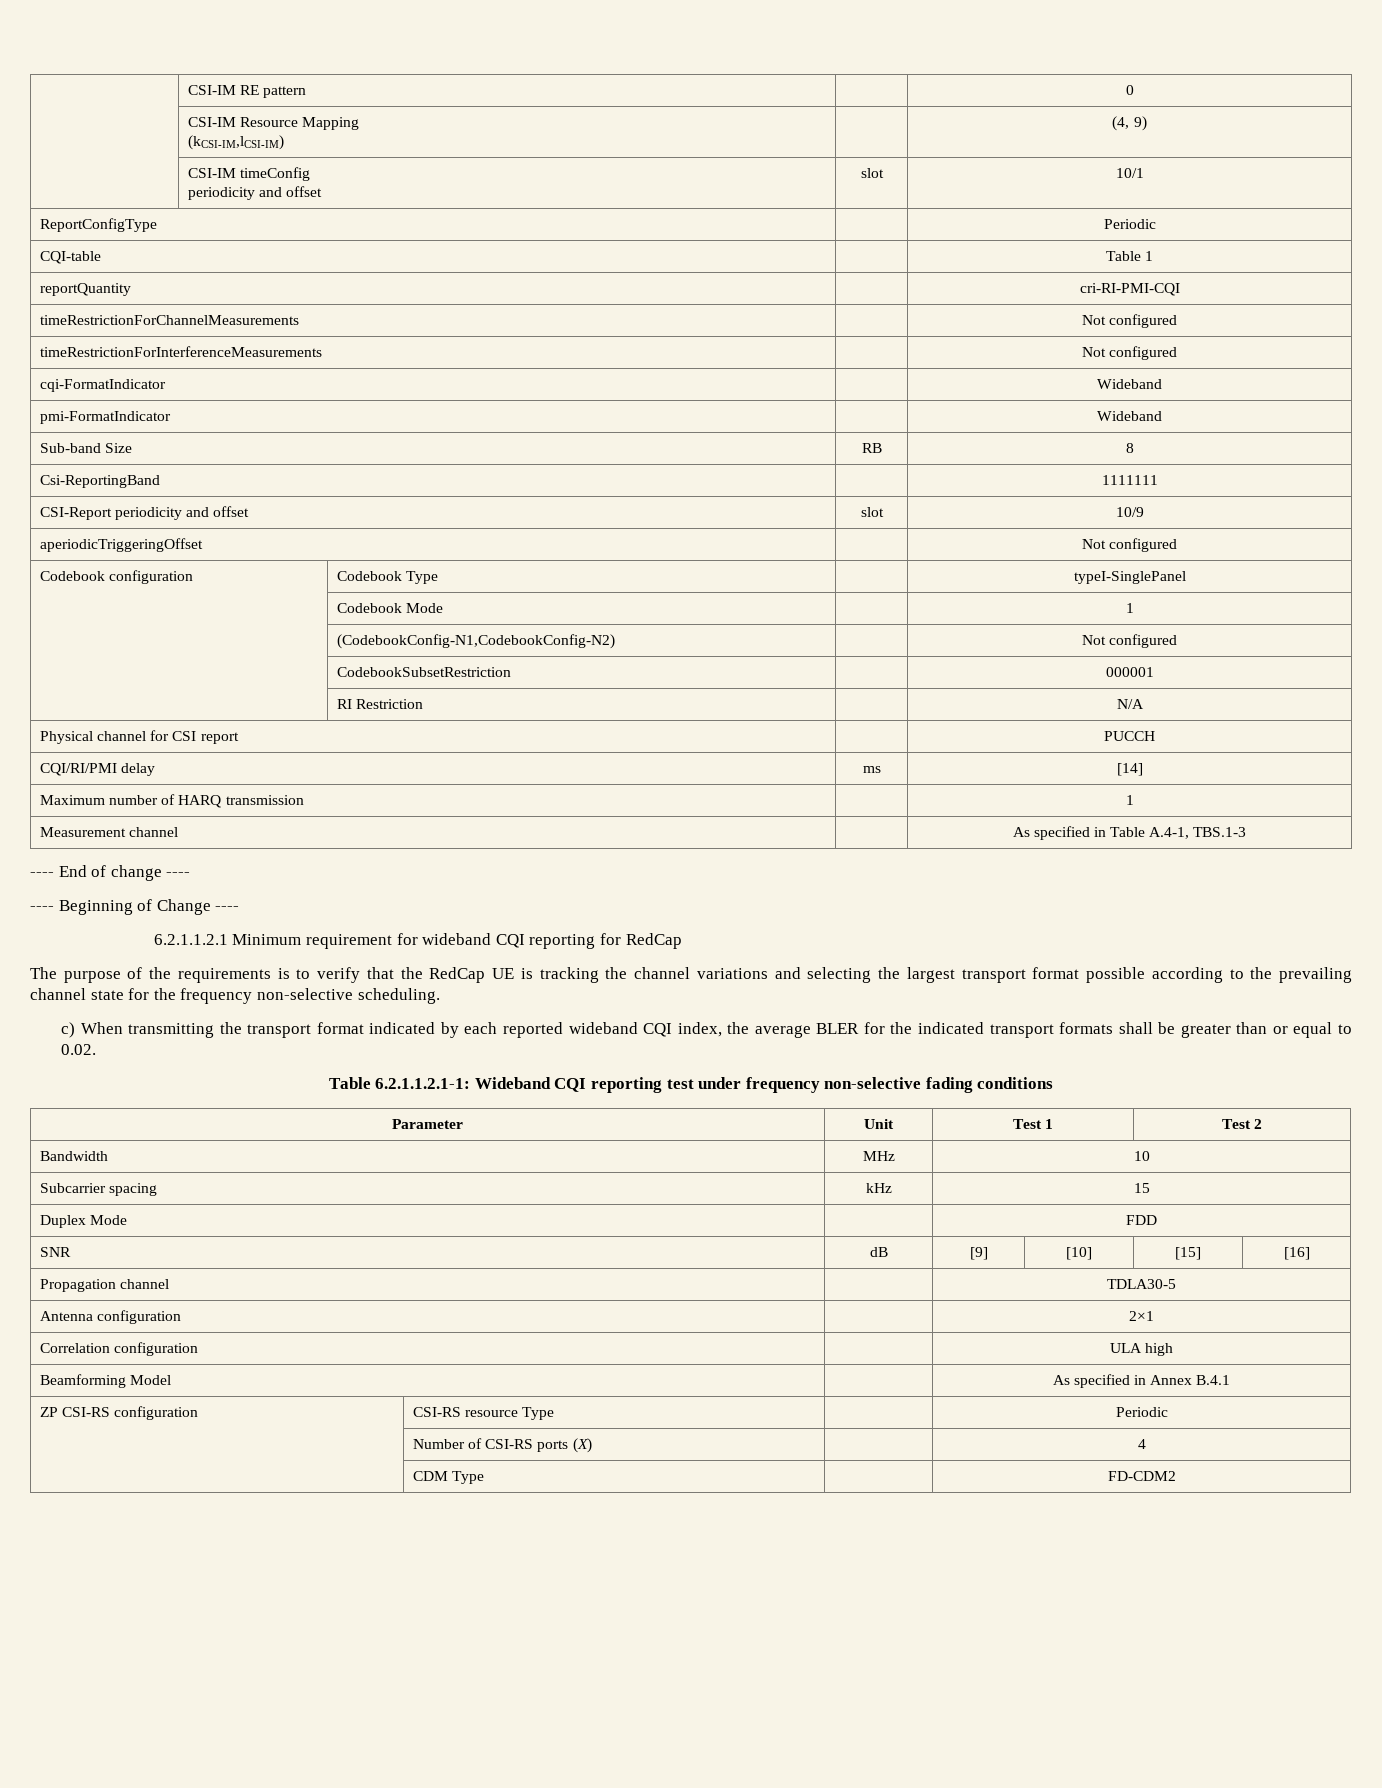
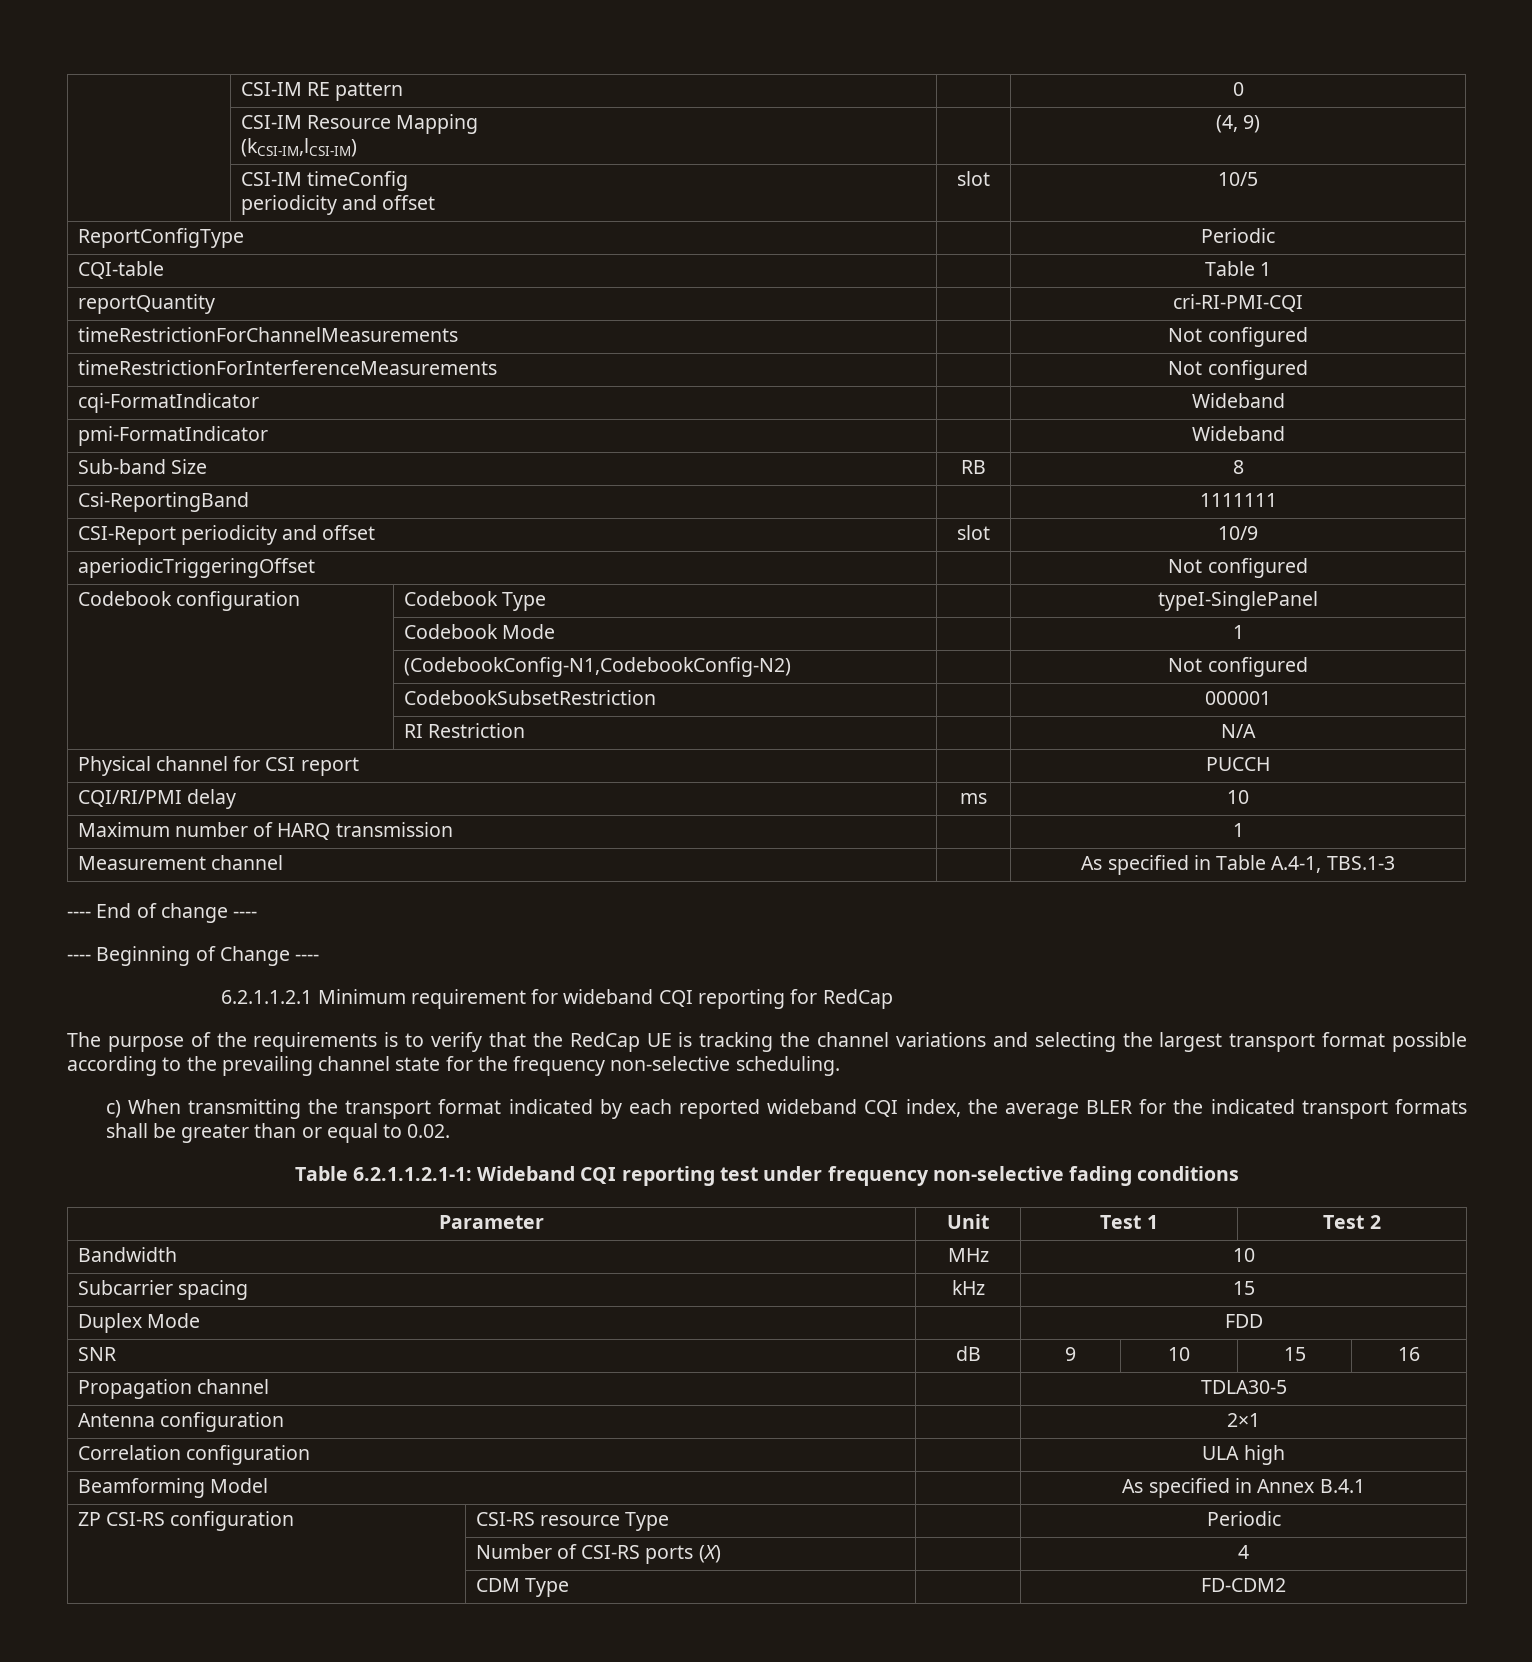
  | CSI-IM timeConfig
- periodicity and offset | slot | 10/1
+ periodicity and offset | slot | 10/5
- CQI/RI/PMI delay | ms | [14]
+ CQI/RI/PMI delay | ms | 10
- SNR | dB | [9] | [10] | [15] | [16]
+ SNR | dB | 9 | 10 | 15 | 16

